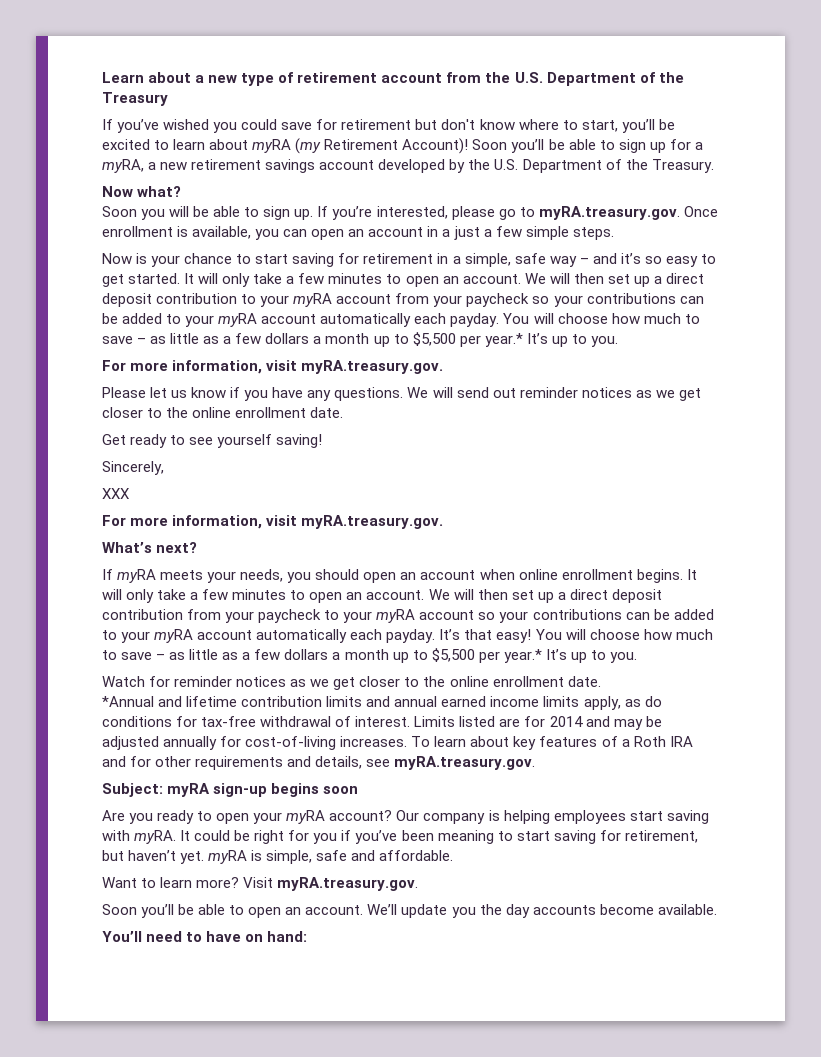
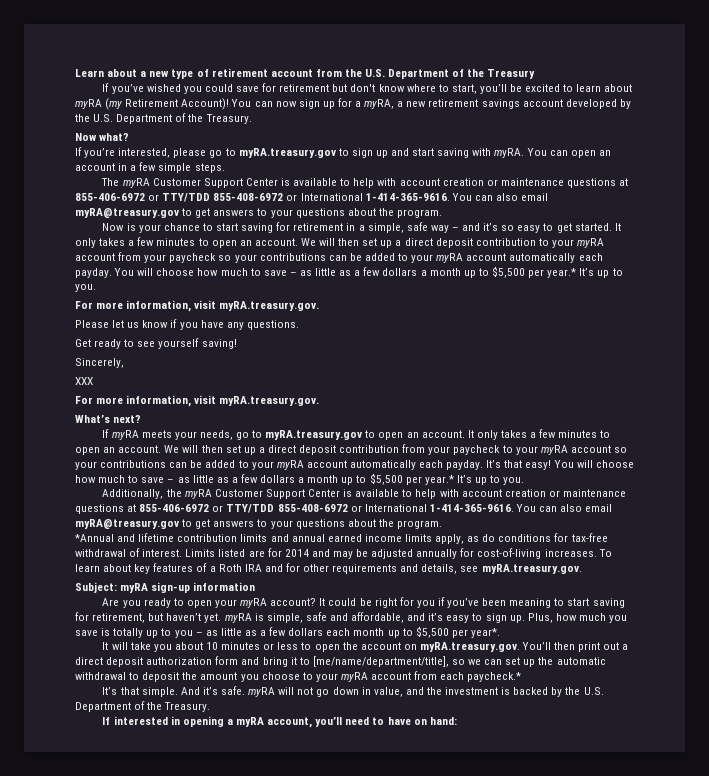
- Soon you’ll be able to sign up for a myRA, a new retirement savings account developed by the U.S. Department of the Treasury.
+ You can now sign up for a myRA, a new retirement savings account developed by the U.S. Department of the Treasury.
- Soon you will be able to sign up. If you’re interested, please go to myRA.treasury.gov. Once enrollment is available, you can open an account in a just a few simple steps.
+ If you’re interested, please go to myRA.treasury.gov to sign up and start saving with myRA. You can open an account in a few simple steps.
+ The myRA Customer Support Center is available to help with account creation or maintenance questions at 855-406-6972 or TTY/TDD 855-408-6972 or International 1-414-365-9616. You can also email myRA@treasury.gov to get answers to your questions about the program.
- Now is your chance to start saving for retirement in a simple, safe way – and it’s so easy to get started. It will only take a few minutes to open an account.
+ Now is your chance to start saving for retirement in a simple, safe way – and it’s so easy to get started. It only takes a few minutes to open an account.
- We will send out reminder notices as we get closer to the online enrollment date.
- If myRA meets your needs, you should open an account when online enrollment begins. It will only take a few minutes to open an account.
+ If myRA meets your needs, go to myRA.treasury.gov to open an account. It only takes a few minutes to open an account.
- Watch for reminder notices as we get closer to the online enrollment date.
+ Additionally, the myRA Customer Support Center is available to help with account creation or maintenance questions at 855-406-6972 or TTY/TDD 855-408-6972 or International 1-414-365-9616. You can also email myRA@treasury.gov to get answers to your questions about the program.
- Subject: myRA sign-up begins soon
+ Subject: myRA sign-up information
- Our company is helping employees start saving with myRA.
- It could be right for you if you’ve been meaning to start saving for retirement, but haven’t yet. myRA is simple, safe and affordable.
- Want to learn more? Visit myRA.treasury.gov.
- Soon you’ll be able to open an account. We’ll update you the day accounts become available.
- You’ll need to have on hand:
+ It could be right for you if you’ve been meaning to start saving for retirement, but haven’t yet. myRA is simple, safe and affordable, and it’s easy to sign up. Plus, how much you save is totally up to you – as little as a few dollars each month up to $5,500 per year*.
+ It will take you about 10 minutes or less to open the account on myRA.treasury.gov. You’ll then print out a direct deposit authorization form and bring it to [me/name/department/title], so we can set up the automatic withdrawal to deposit the amount you choose to your myRA account from each paycheck.*
+ It’s that simple. And it’s safe. myRA will not go down in value, and the investment is backed by the U.S. Department of the Treasury.
+ If interested in opening a myRA account, you’ll need to have on hand:

